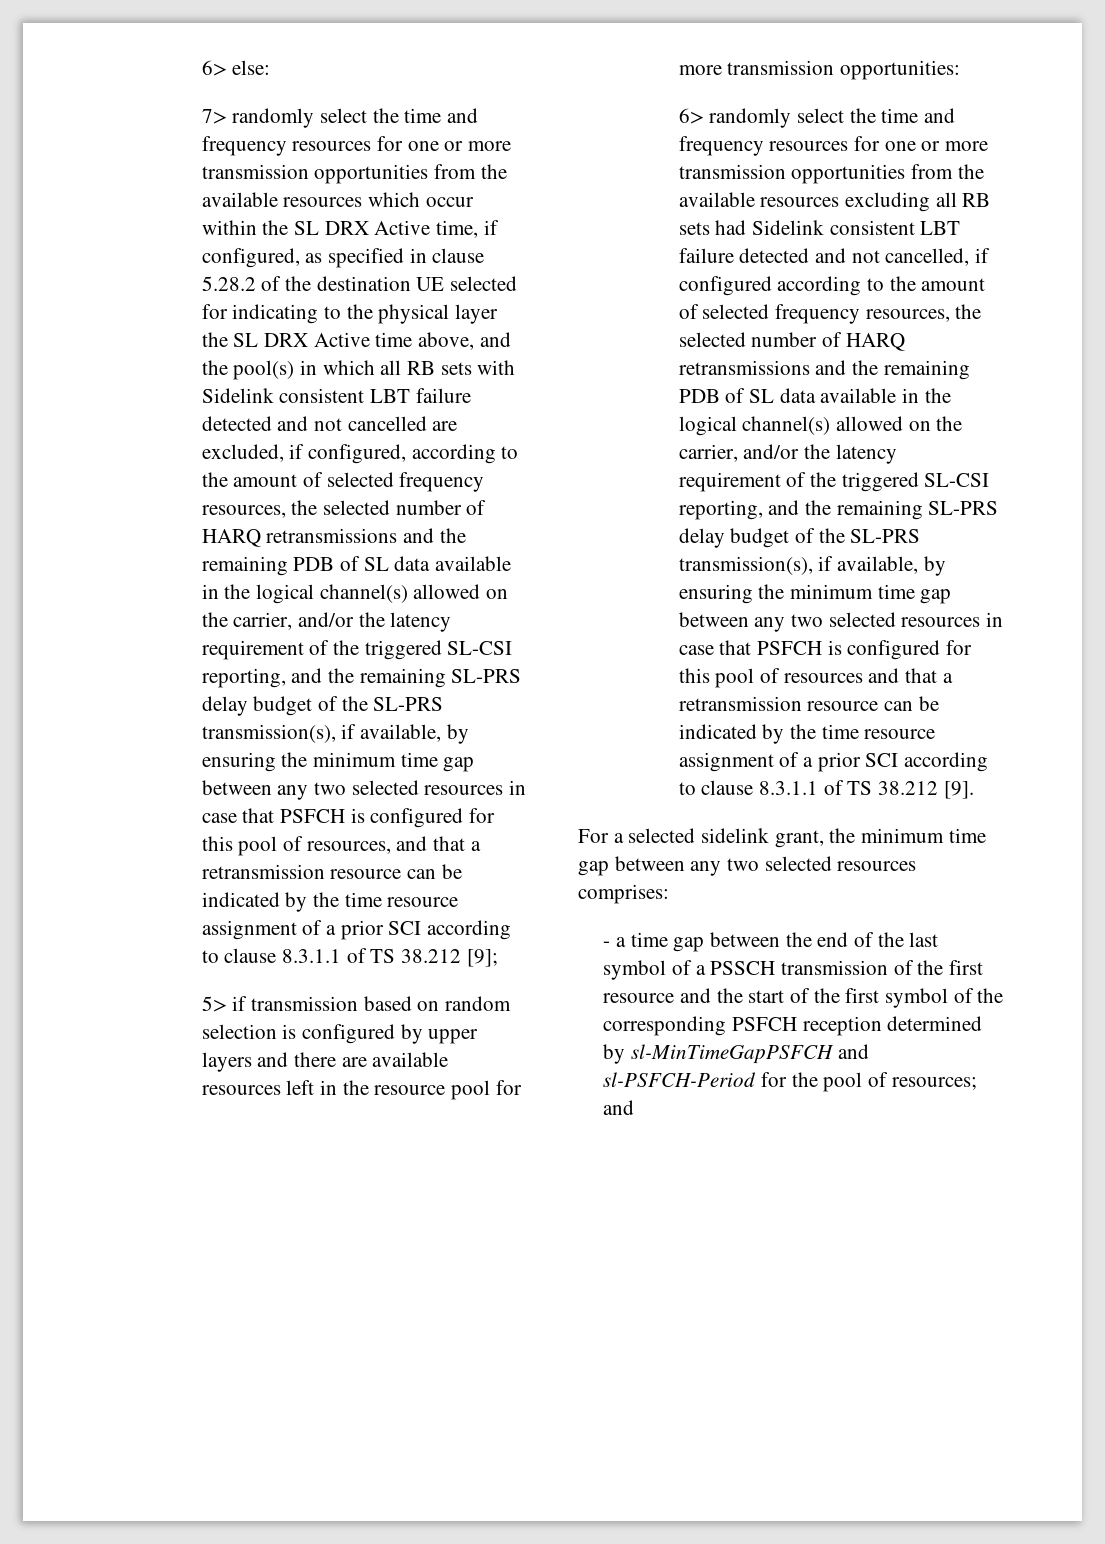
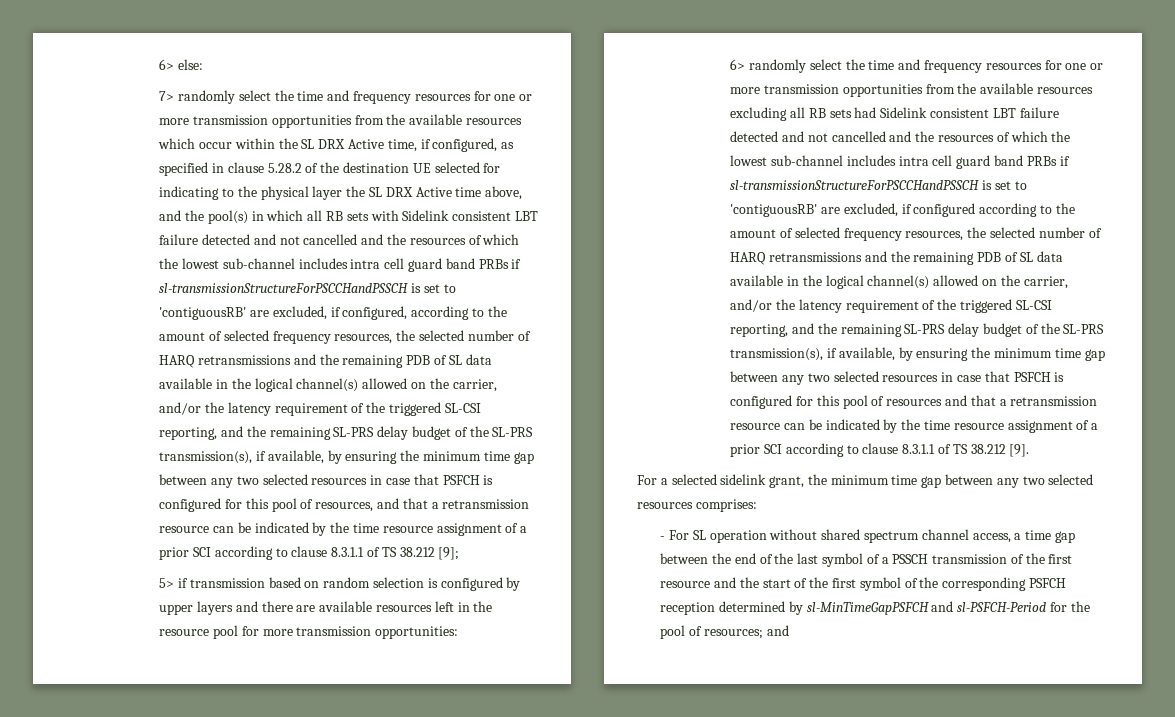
- 7> randomly select the time and frequency resources for one or more transmission opportunities from the available resources which occur within the SL DRX Active time, if configured, as specified in clause 5.28.2 of the destination UE selected for indicating to the physical layer the SL DRX Active time above, and the pool(s) in which all RB sets with Sidelink consistent LBT failure detected and not cancelled are excluded, if configured, according to the amount of selected frequency resources, the selected number of HARQ retransmissions and the remaining PDB of SL data available in the logical channel(s) allowed on the carrier, and/or the latency requirement of the triggered SL-CSI reporting, and the remaining SL-PRS delay budget of the SL-PRS transmission(s), if available, by ensuring the minimum time gap between any two selected resources in case that PSFCH is configured for this pool of resources, and that a retransmission resource can be indicated by the time resource assignment of a prior SCI according to clause 8.3.1.1 of TS 38.212 [9];
+ 7> randomly select the time and frequency resources for one or more transmission opportunities from the available resources which occur within the SL DRX Active time, if configured, as specified in clause 5.28.2 of the destination UE selected for indicating to the physical layer the SL DRX Active time above, and the pool(s) in which all RB sets with Sidelink consistent LBT failure detected and not cancelled and the resources of which the lowest sub-channel includes intra cell guard band PRBs if sl-transmissionStructureForPSCCHandPSSCH is set to 'contiguousRB' are excluded, if configured, according to the amount of selected frequency resources, the selected number of HARQ retransmissions and the remaining PDB of SL data available in the logical channel(s) allowed on the carrier, and/or the latency requirement of the triggered SL-CSI reporting, and the remaining SL-PRS delay budget of the SL-PRS transmission(s), if available, by ensuring the minimum time gap between any two selected resources in case that PSFCH is configured for this pool of resources, and that a retransmission resource can be indicated by the time resource assignment of a prior SCI according to clause 8.3.1.1 of TS 38.212 [9];
- 6> randomly select the time and frequency resources for one or more transmission opportunities from the available resources excluding all RB sets had Sidelink consistent LBT failure detected and not cancelled, if configured according to the amount of selected frequency resources, the selected number of HARQ retransmissions and the remaining PDB of SL data available in the logical channel(s) allowed on the carrier, and/or the latency requirement of the triggered SL-CSI reporting, and the remaining SL-PRS delay budget of the SL-PRS transmission(s), if available, by ensuring the minimum time gap between any two selected resources in case that PSFCH is configured for this pool of resources and that a retransmission resource can be indicated by the time resource assignment of a prior SCI according to clause 8.3.1.1 of TS 38.212 [9].
+ 6> randomly select the time and frequency resources for one or more transmission opportunities from the available resources excluding all RB sets had Sidelink consistent LBT failure detected and not cancelled and the resources of which the lowest sub-channel includes intra cell guard band PRBs if sl-transmissionStructureForPSCCHandPSSCH is set to 'contiguousRB' are excluded, if configured according to the amount of selected frequency resources, the selected number of HARQ retransmissions and the remaining PDB of SL data available in the logical channel(s) allowed on the carrier, and/or the latency requirement of the triggered SL-CSI reporting, and the remaining SL-PRS delay budget of the SL-PRS transmission(s), if available, by ensuring the minimum time gap between any two selected resources in case that PSFCH is configured for this pool of resources and that a retransmission resource can be indicated by the time resource assignment of a prior SCI according to clause 8.3.1.1 of TS 38.212 [9].
- - a time gap between the end of the last symbol of a PSSCH transmission of the first resource and the start of the first symbol of the corresponding PSFCH reception determined by sl-MinTimeGapPSFCH and sl-PSFCH-Period for the pool of resources; and
+ - For SL operation without shared spectrum channel access, a time gap between the end of the last symbol of a PSSCH transmission of the first resource and the start of the first symbol of the corresponding PSFCH reception determined by sl-MinTimeGapPSFCH and sl-PSFCH-Period for the pool of resources; and

